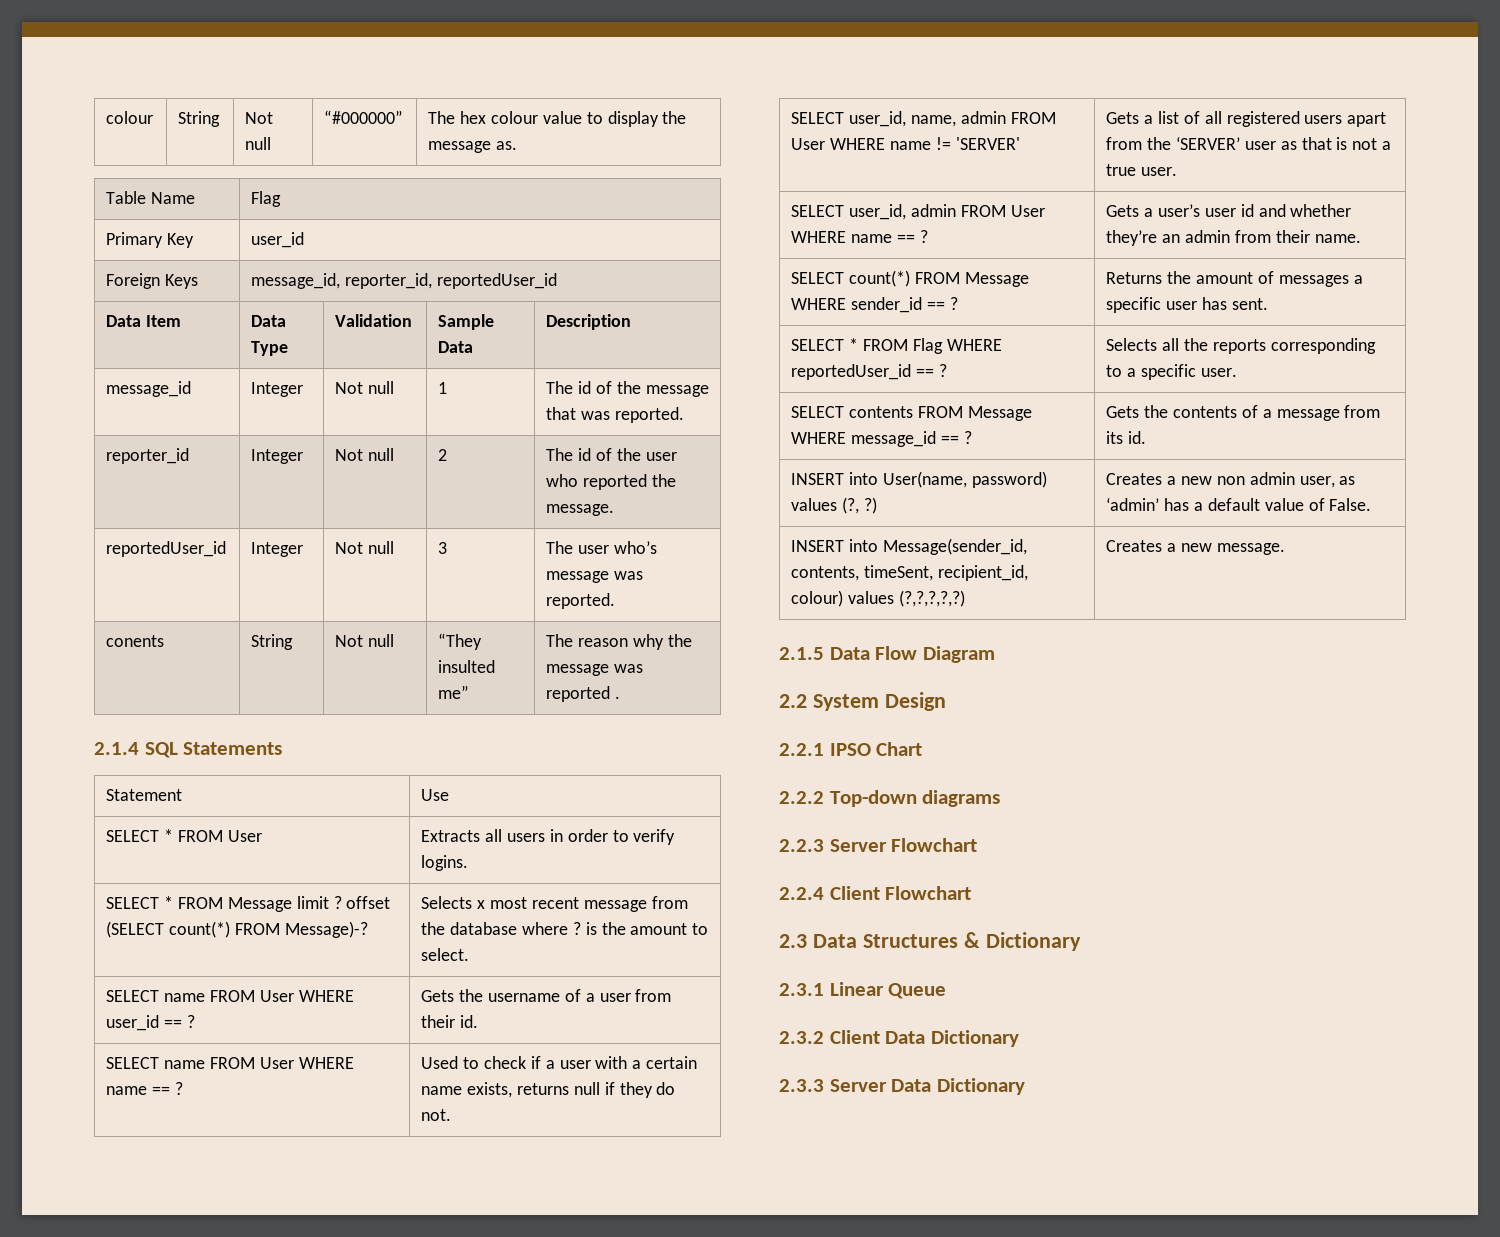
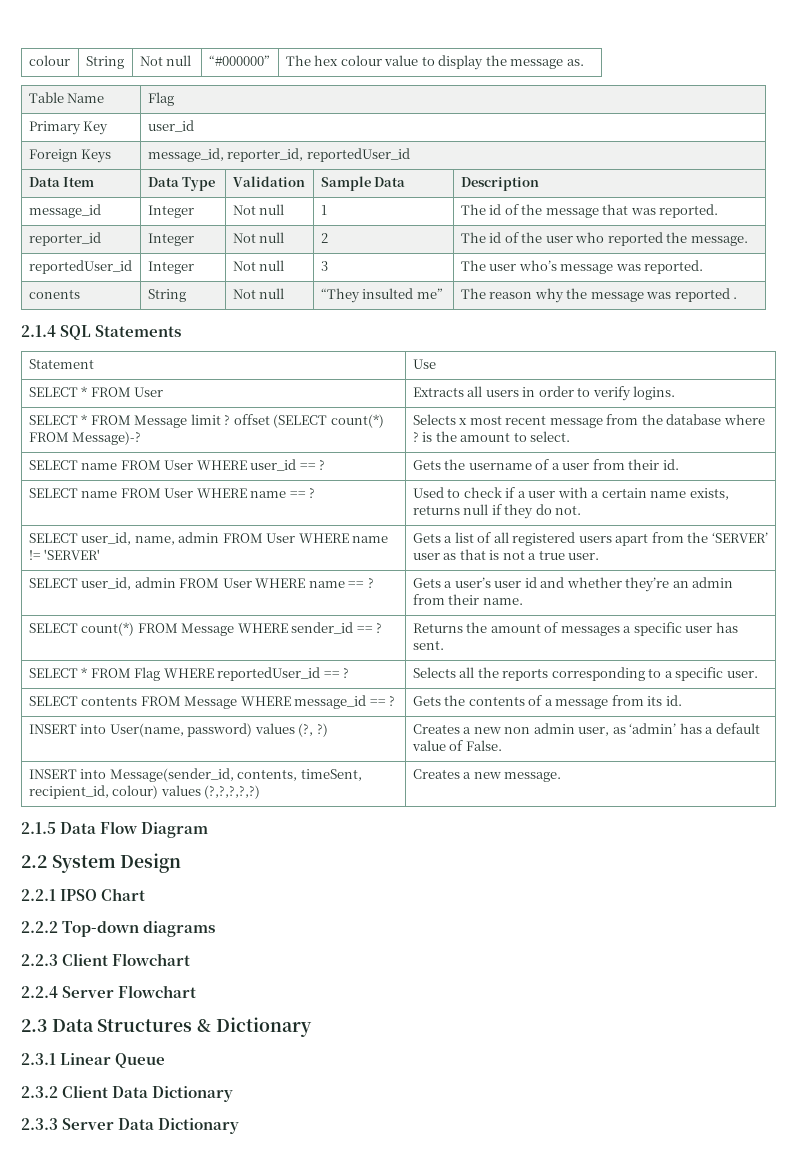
- 2.2.3 Server Flowchart
+ 2.2.3 Client Flowchart
- 2.2.4 Client Flowchart
+ 2.2.4 Server Flowchart

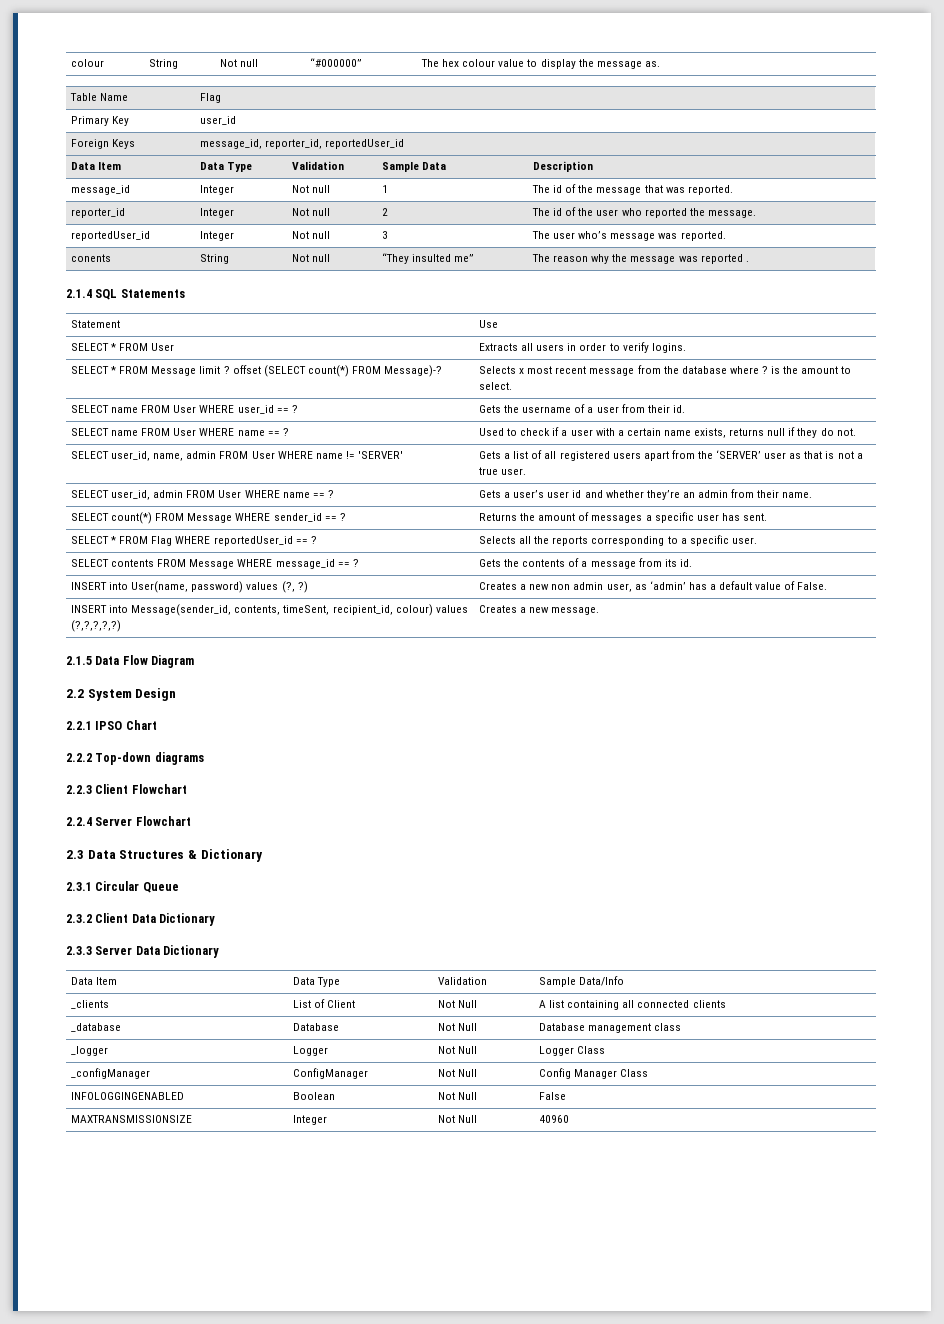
- 2.3.1 Linear Queue
+ 2.3.1 Circular Queue
+ Data Item | Data Type | Validation | Sample Data/Info
+ _clients | List of Client | Not Null | A list containing all connected clients
+ _database | Database | Not Null | Database management class
+ _logger | Logger | Not Null | Logger Class
+ _configManager | ConfigManager | Not Null | Config Manager Class
+ INFOLOGGINGENABLED | Boolean | Not Null | False
+ MAXTRANSMISSIONSIZE | Integer | Not Null | 40960

